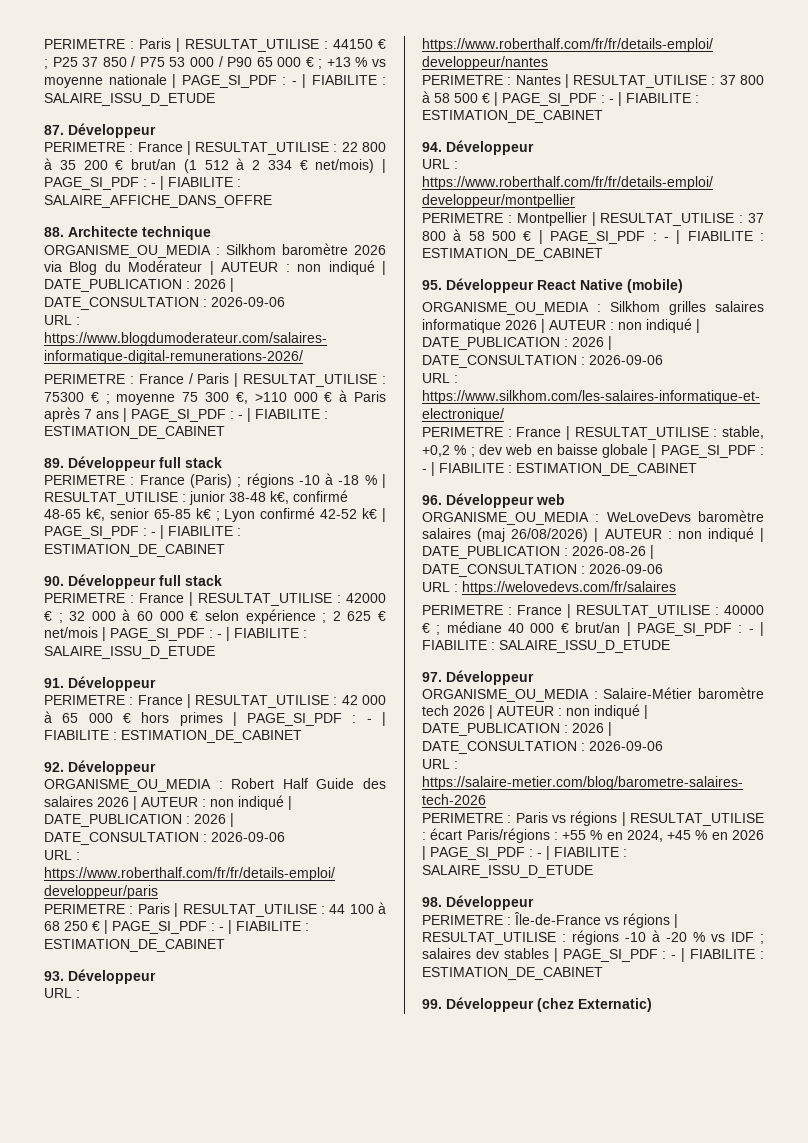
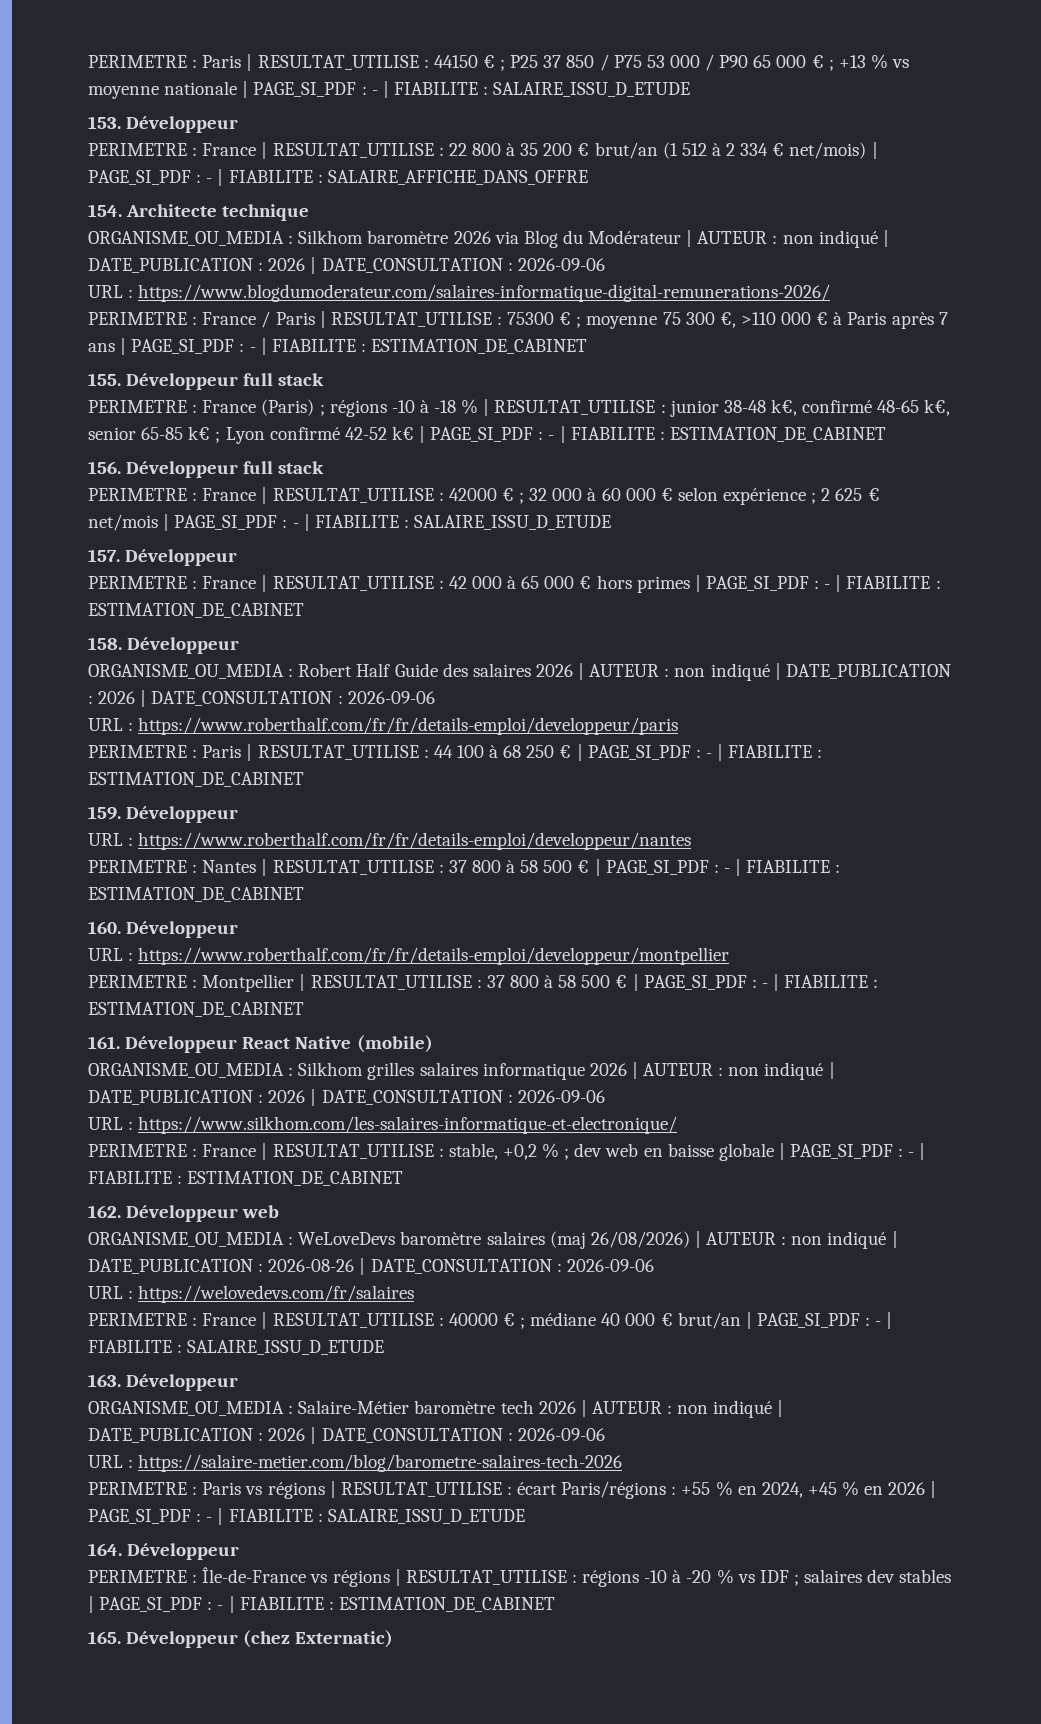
- 87. Développeur
+ 153. Développeur
- 88. Architecte technique
+ 154. Architecte technique
- 89. Développeur full stack
+ 155. Développeur full stack
- 90. Développeur full stack
+ 156. Développeur full stack
- 91. Développeur
+ 157. Développeur
- 92. Développeur
+ 158. Développeur
- 93. Développeur
+ 159. Développeur
- 94. Développeur
+ 160. Développeur
- 95. Développeur React Native (mobile)
+ 161. Développeur React Native (mobile)
- 96. Développeur web
+ 162. Développeur web
- 97. Développeur
+ 163. Développeur
- 98. Développeur
+ 164. Développeur
- 99. Développeur (chez Externatic)
+ 165. Développeur (chez Externatic)

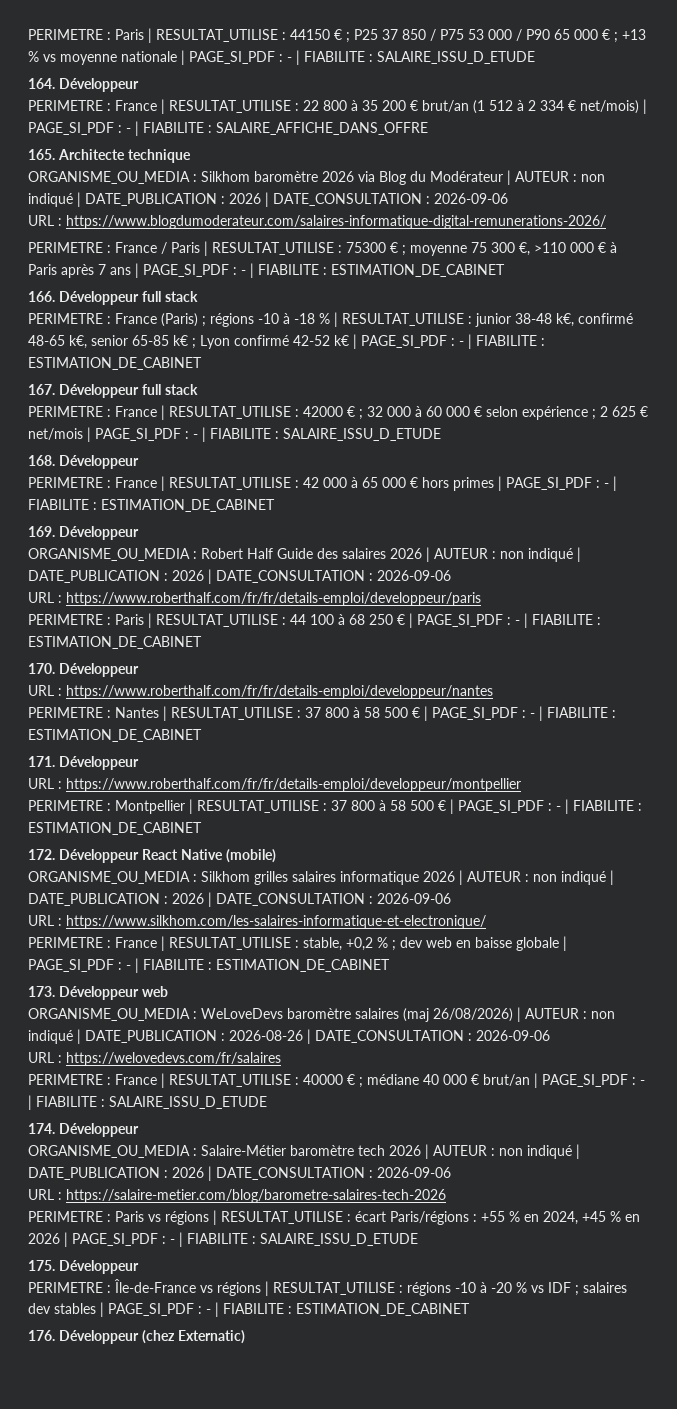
- 153. Développeur
+ 164. Développeur
- 154. Architecte technique
+ 165. Architecte technique
- 155. Développeur full stack
+ 166. Développeur full stack
- 156. Développeur full stack
+ 167. Développeur full stack
- 157. Développeur
+ 168. Développeur
- 158. Développeur
+ 169. Développeur
- 159. Développeur
+ 170. Développeur
- 160. Développeur
+ 171. Développeur
- 161. Développeur React Native (mobile)
+ 172. Développeur React Native (mobile)
- 162. Développeur web
+ 173. Développeur web
- 163. Développeur
+ 174. Développeur
- 164. Développeur
+ 175. Développeur
- 165. Développeur (chez Externatic)
+ 176. Développeur (chez Externatic)

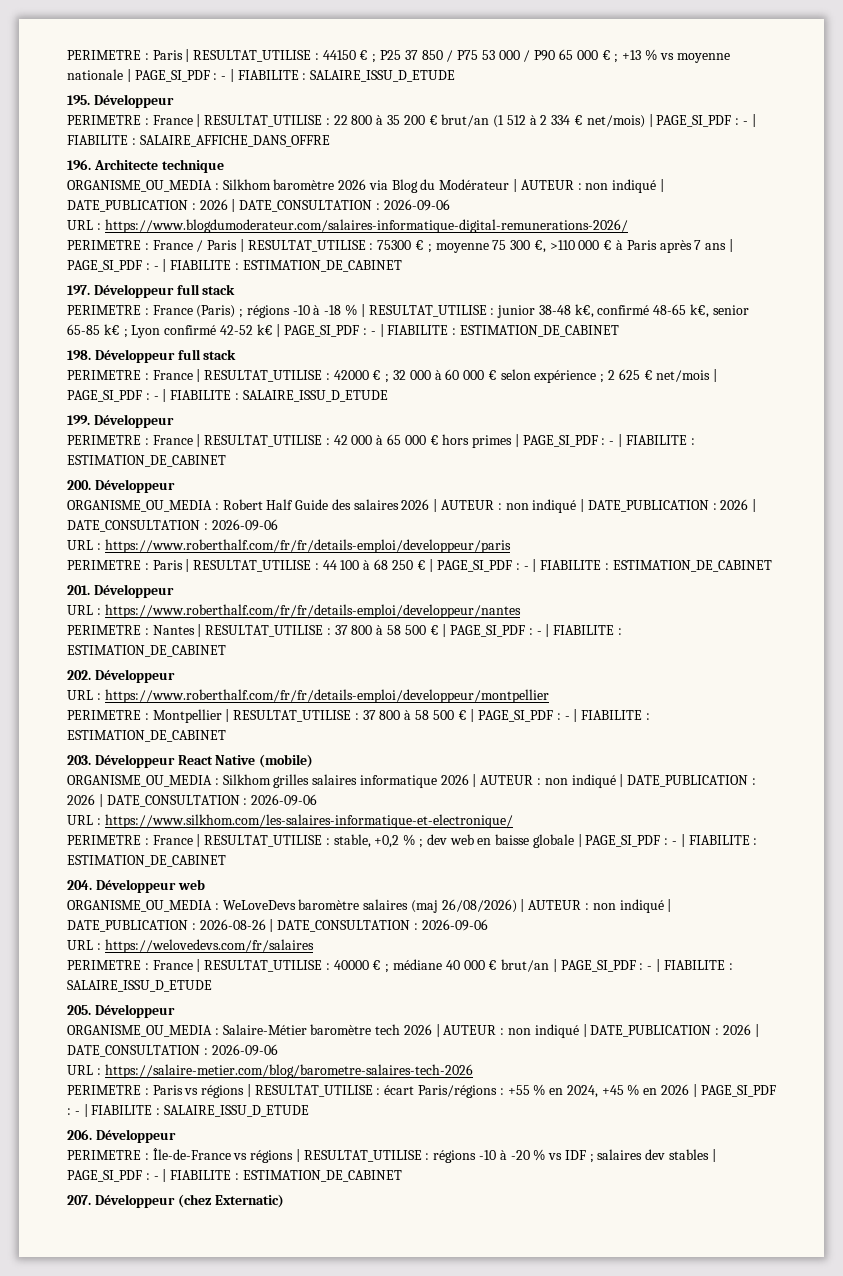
- 164. Développeur
+ 195. Développeur
- 165. Architecte technique
+ 196. Architecte technique
- 166. Développeur full stack
+ 197. Développeur full stack
- 167. Développeur full stack
+ 198. Développeur full stack
- 168. Développeur
+ 199. Développeur
- 169. Développeur
+ 200. Développeur
- 170. Développeur
+ 201. Développeur
- 171. Développeur
+ 202. Développeur
- 172. Développeur React Native (mobile)
+ 203. Développeur React Native (mobile)
- 173. Développeur web
+ 204. Développeur web
- 174. Développeur
+ 205. Développeur
- 175. Développeur
+ 206. Développeur
- 176. Développeur (chez Externatic)
+ 207. Développeur (chez Externatic)

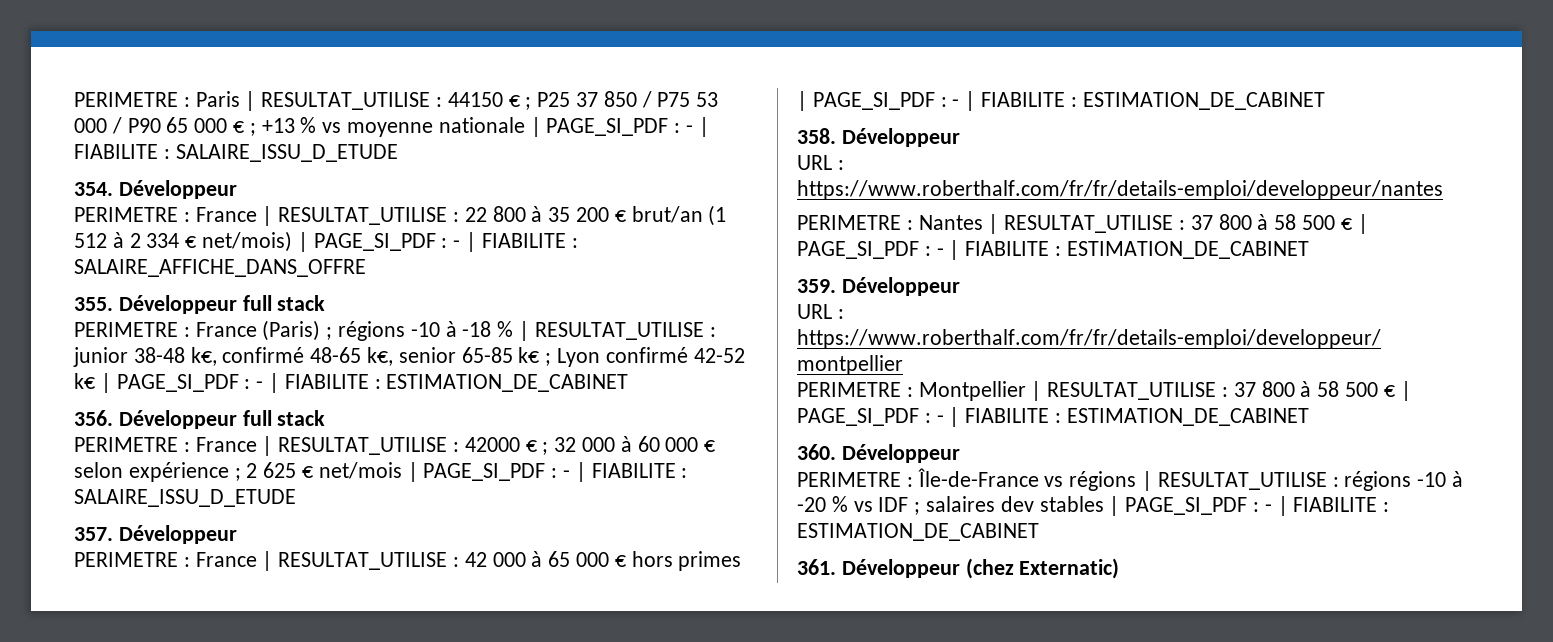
- 195. Développeur
+ 354. Développeur
- 196. Architecte technique
- ORGANISME_OU_MEDIA : Silkhom baromètre 2026 via Blog du Modérateur | AUTEUR : non indiqué | DATE_PUBLICATION : 2026 | DATE_CONSULTATION : 2026-09-06
- URL : https://www.blogdumoderateur.com/salaires-informatique-digital-remunerations-2026/
- PERIMETRE : France / Paris | RESULTAT_UTILISE : 75300 € ; moyenne 75 300 €, >110 000 € à Paris après 7 ans | PAGE_SI_PDF : - | FIABILITE : ESTIMATION_DE_CABINET
- 197. Développeur full stack
+ 355. Développeur full stack
- 198. Développeur full stack
+ 356. Développeur full stack
- 199. Développeur
+ 357. Développeur
- 200. Développeur
- ORGANISME_OU_MEDIA : Robert Half Guide des salaires 2026 | AUTEUR : non indiqué | DATE_PUBLICATION : 2026 | DATE_CONSULTATION : 2026-09-06
- URL : https://www.roberthalf.com/fr/fr/details-emploi/developpeur/paris
- PERIMETRE : Paris | RESULTAT_UTILISE : 44 100 à 68 250 € | PAGE_SI_PDF : - | FIABILITE : ESTIMATION_DE_CABINET
- 201. Développeur
+ 358. Développeur
- 202. Développeur
+ 359. Développeur
- 203. Développeur React Native (mobile)
- ORGANISME_OU_MEDIA : Silkhom grilles salaires informatique 2026 | AUTEUR : non indiqué | DATE_PUBLICATION : 2026 | DATE_CONSULTATION : 2026-09-06
- URL : https://www.silkhom.com/les-salaires-informatique-et-electronique/
- PERIMETRE : France | RESULTAT_UTILISE : stable, +0,2 % ; dev web en baisse globale | PAGE_SI_PDF : - | FIABILITE : ESTIMATION_DE_CABINET
- 204. Développeur web
- ORGANISME_OU_MEDIA : WeLoveDevs baromètre salaires (maj 26/08/2026) | AUTEUR : non indiqué | DATE_PUBLICATION : 2026-08-26 | DATE_CONSULTATION : 2026-09-06
- URL : https://welovedevs.com/fr/salaires
- PERIMETRE : France | RESULTAT_UTILISE : 40000 € ; médiane 40 000 € brut/an | PAGE_SI_PDF : - | FIABILITE : SALAIRE_ISSU_D_ETUDE
- 205. Développeur
- ORGANISME_OU_MEDIA : Salaire-Métier baromètre tech 2026 | AUTEUR : non indiqué | DATE_PUBLICATION : 2026 | DATE_CONSULTATION : 2026-09-06
- URL : https://salaire-metier.com/blog/barometre-salaires-tech-2026
- PERIMETRE : Paris vs régions | RESULTAT_UTILISE : écart Paris/régions : +55 % en 2024, +45 % en 2026 | PAGE_SI_PDF : - | FIABILITE : SALAIRE_ISSU_D_ETUDE
- 206. Développeur
+ 360. Développeur
- 207. Développeur (chez Externatic)
+ 361. Développeur (chez Externatic)

